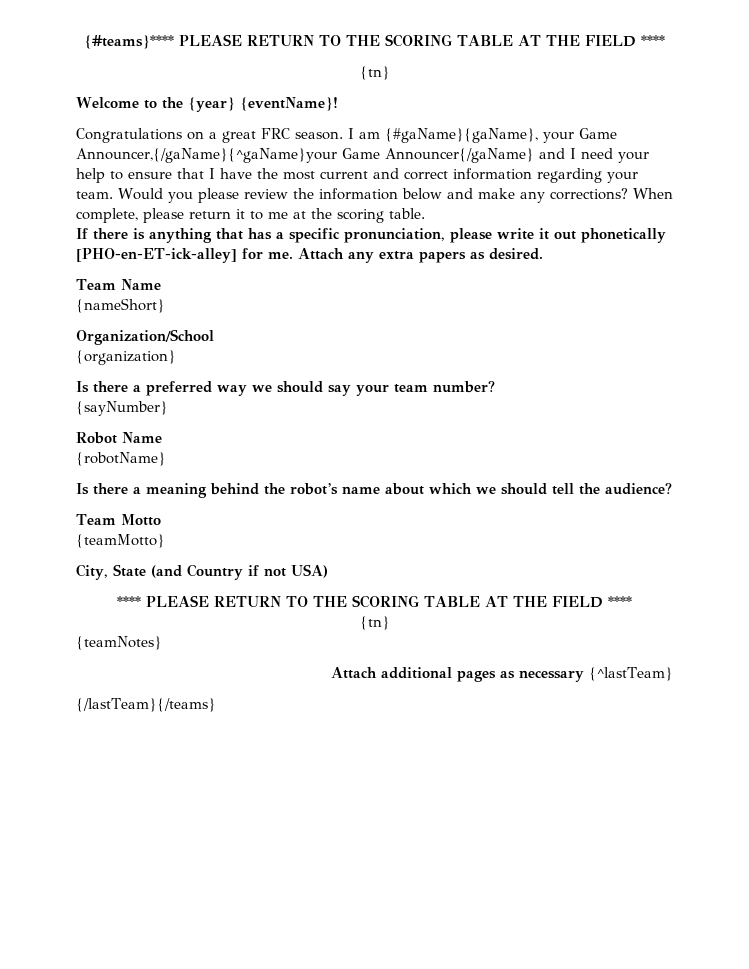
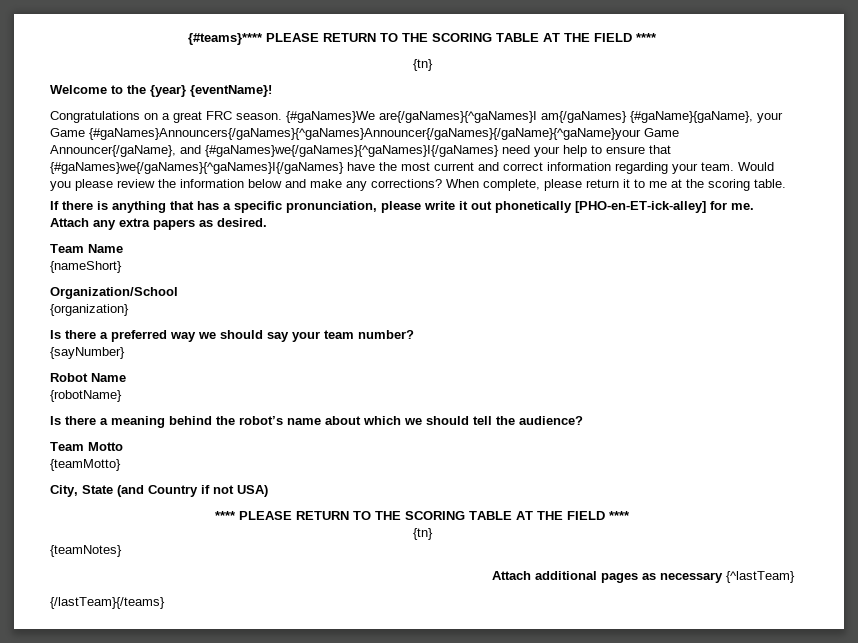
- I am {#gaName}{gaName}, your Game Announcer,{/gaName}{^gaName}your Game Announcer{/gaName} and I need your help to ensure that I have the most current and correct information regarding your team.
+ {#gaNames}We are{/gaNames}{^gaNames}I am{/gaNames} {#gaName}{gaName}, your Game {#gaNames}Announcers{/gaNames}{^gaNames}Announcer{/gaNames}{/gaName}{^gaName}your Game Announcer{/gaName}, and {#gaNames}we{/gaNames}{^gaNames}I{/gaNames} need your help to ensure that {#gaNames}we{/gaNames}{^gaNames}I{/gaNames} have the most current and correct information regarding your team.

